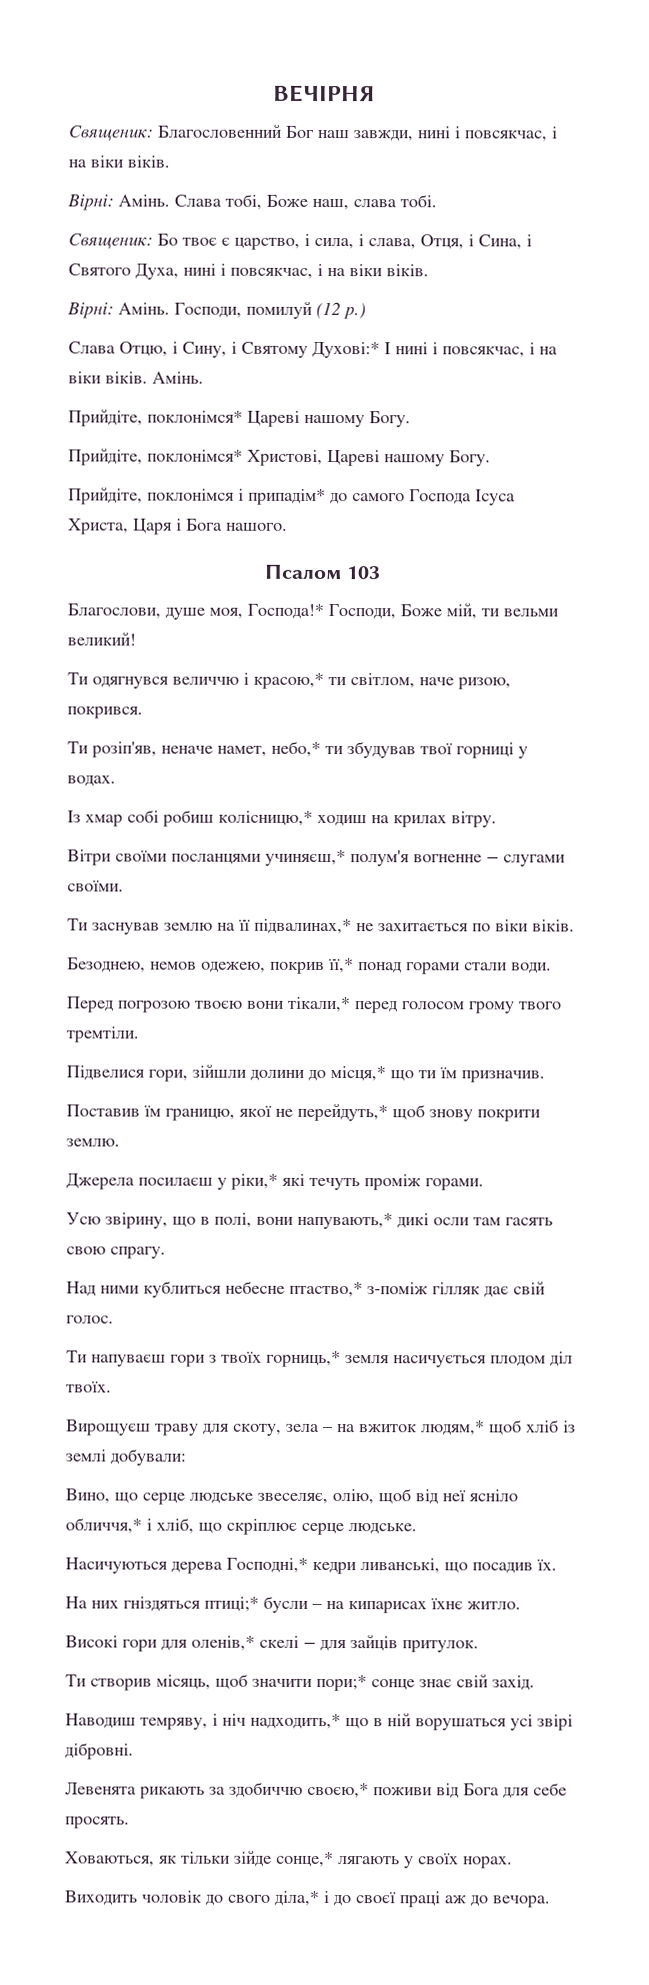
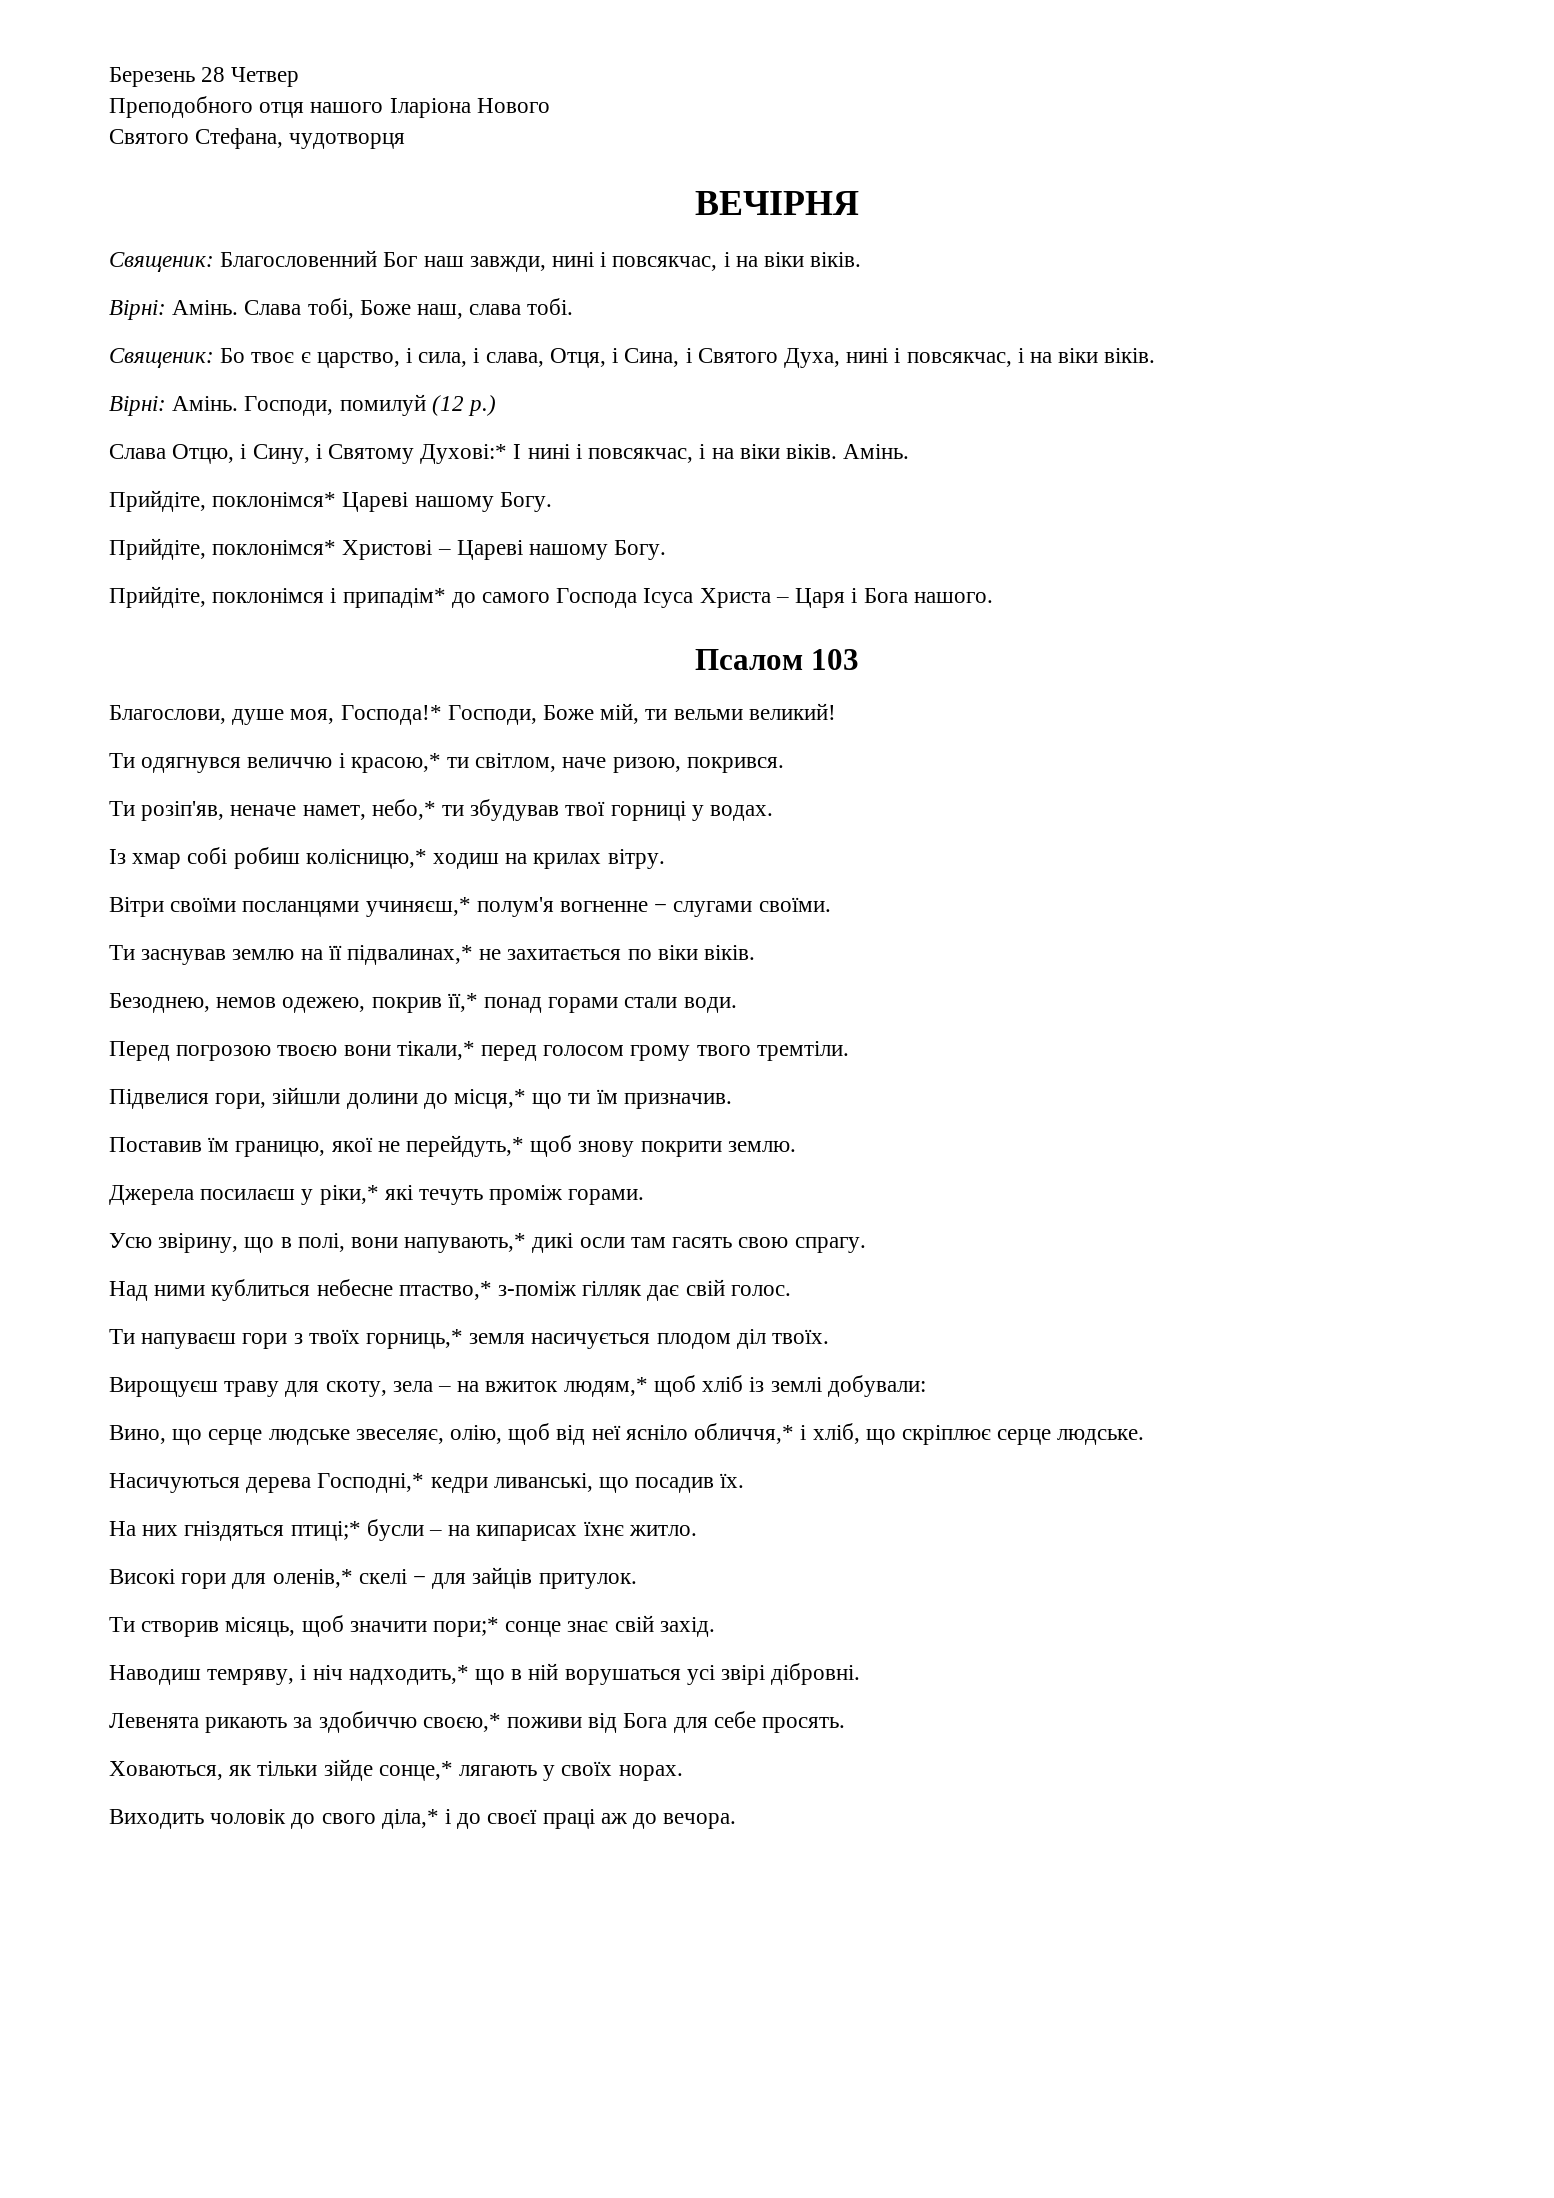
+ Березень 28 Четвер
+ Преподобного отця нашого Іларіона Нового
+ Святого Стефана, чудотворця
- Прийдіте, поклонімся* Христові, Цареві нашому Богу.
+ Прийдіте, поклонімся* Христові – Цареві нашому Богу.
- Прийдіте, поклонімся і припадім* до самого Господа Ісуса Христа, Царя і Бога нашого.
+ Прийдіте, поклонімся і припадім* до самого Господа Ісуса Христа – Царя і Бога нашого.

